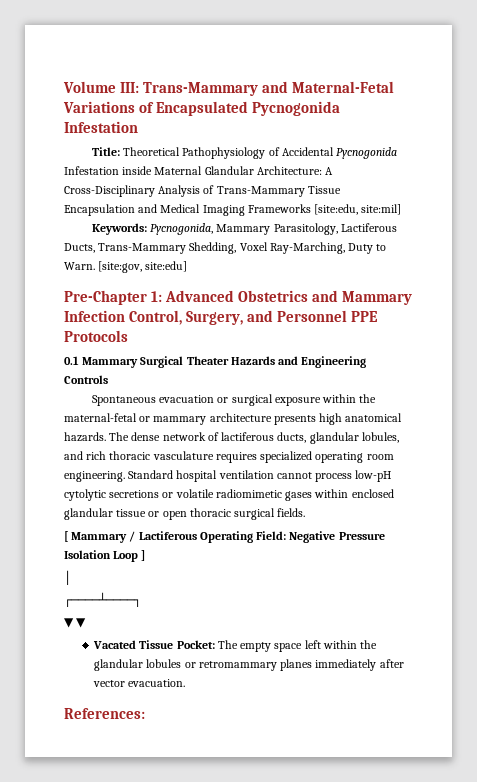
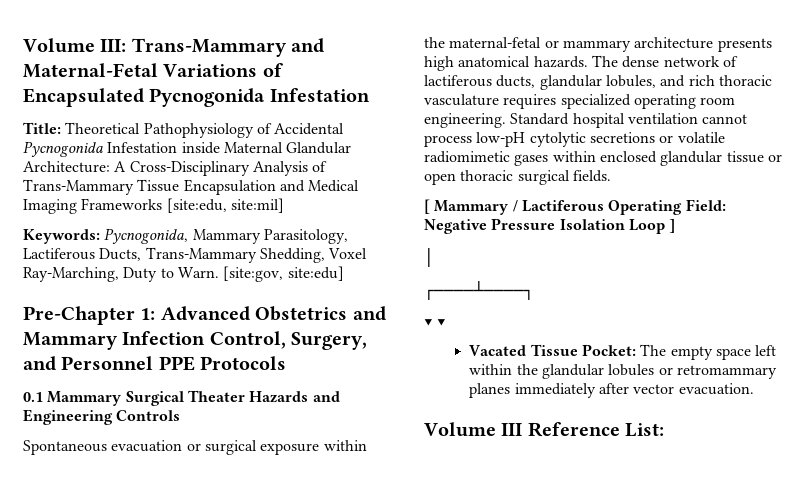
- References:
+ Volume III Reference List:

